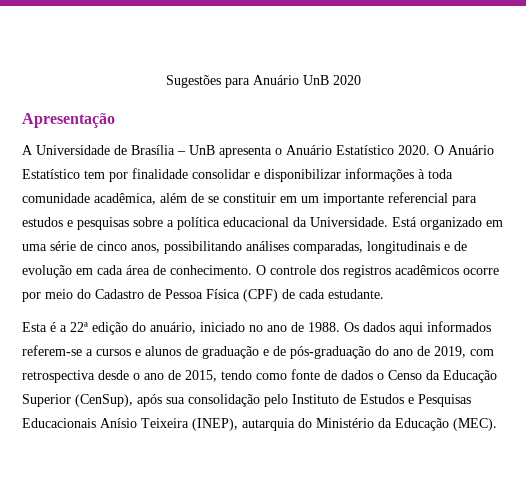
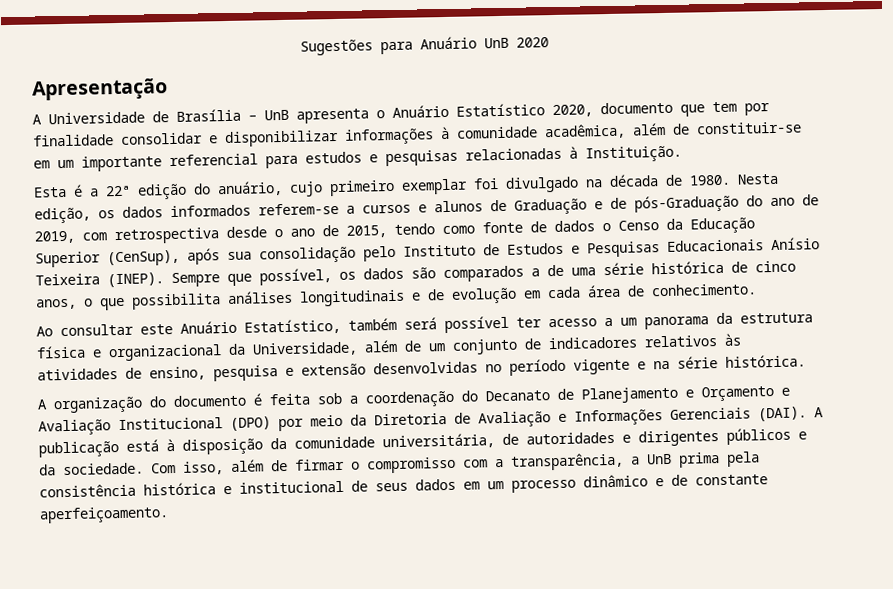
- A Universidade de Brasília – UnB apresenta o Anuário Estatístico 2020. O Anuário Estatístico tem por finalidade consolidar e disponibilizar informações à toda comunidade acadêmica, além de se constituir em um importante referencial para estudos e pesquisas sobre a política educacional da Universidade. Está organizado em uma série de cinco anos, possibilitando análises comparadas, longitudinais e de evolução em cada área de conhecimento. O controle dos registros acadêmicos ocorre por meio do Cadastro de Pessoa Física (CPF) de cada estudante.
+ A Universidade de Brasília – UnB apresenta o Anuário Estatístico 2020, documento que tem por finalidade consolidar e disponibilizar informações à comunidade acadêmica, além de constituir-se em um importante referencial para estudos e pesquisas relacionadas à Instituição.
- Esta é a 22ª edição do anuário, iniciado no ano de 1988. Os dados aqui informados referem-se a cursos e alunos de graduação e de pós-graduação do ano de 2019, com retrospectiva desde o ano de 2015, tendo como fonte de dados o Censo da Educação Superior (CenSup), após sua consolidação pelo Instituto de Estudos e Pesquisas Educacionais Anísio Teixeira (INEP), autarquia do Ministério da Educação (MEC).
+ Esta é a 22ª edição do anuário, cujo primeiro exemplar foi divulgado na década de 1980. Nesta edição, os dados informados referem-se a cursos e alunos de Graduação e de pós-Graduação do ano de 2019, com retrospectiva desde o ano de 2015, tendo como fonte de dados o Censo da Educação Superior (CenSup), após sua consolidação pelo Instituto de Estudos e Pesquisas Educacionais Anísio Teixeira (INEP). Sempre que possível, os dados são comparados a de uma série histórica de cinco anos, o que possibilita análises longitudinais e de evolução em cada área de conhecimento.
+ Ao consultar este Anuário Estatístico, também será possível ter acesso a um panorama da estrutura física e organizacional da Universidade, além de um conjunto de indicadores relativos às atividades de ensino, pesquisa e extensão desenvolvidas no período vigente e na série histórica.
+ A organização do documento é feita sob a coordenação do Decanato de Planejamento e Orçamento e Avaliação Institucional (DPO) por meio da Diretoria de Avaliação e Informações Gerenciais (DAI). A publicação está à disposição da comunidade universitária, de autoridades e dirigentes públicos e da sociedade. Com isso, além de firmar o compromisso com a transparência, a UnB prima pela consistência histórica e institucional de seus dados em um processo dinâmico e de constante aperfeiçoamento.

